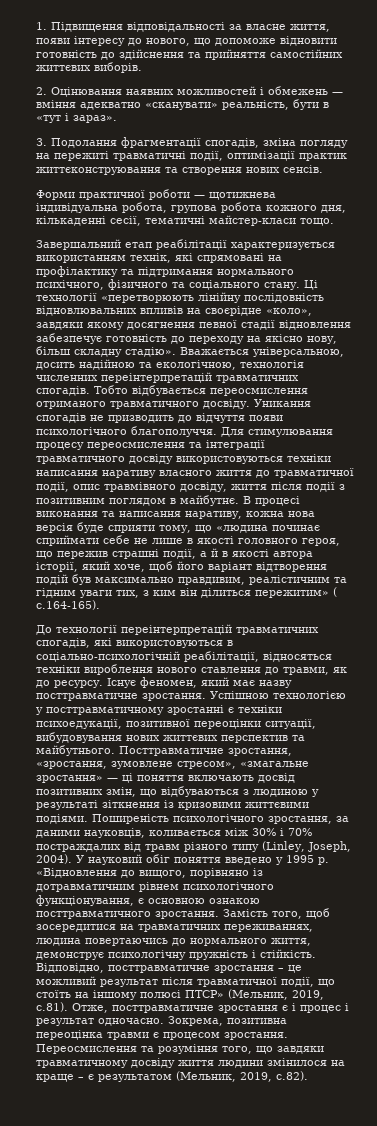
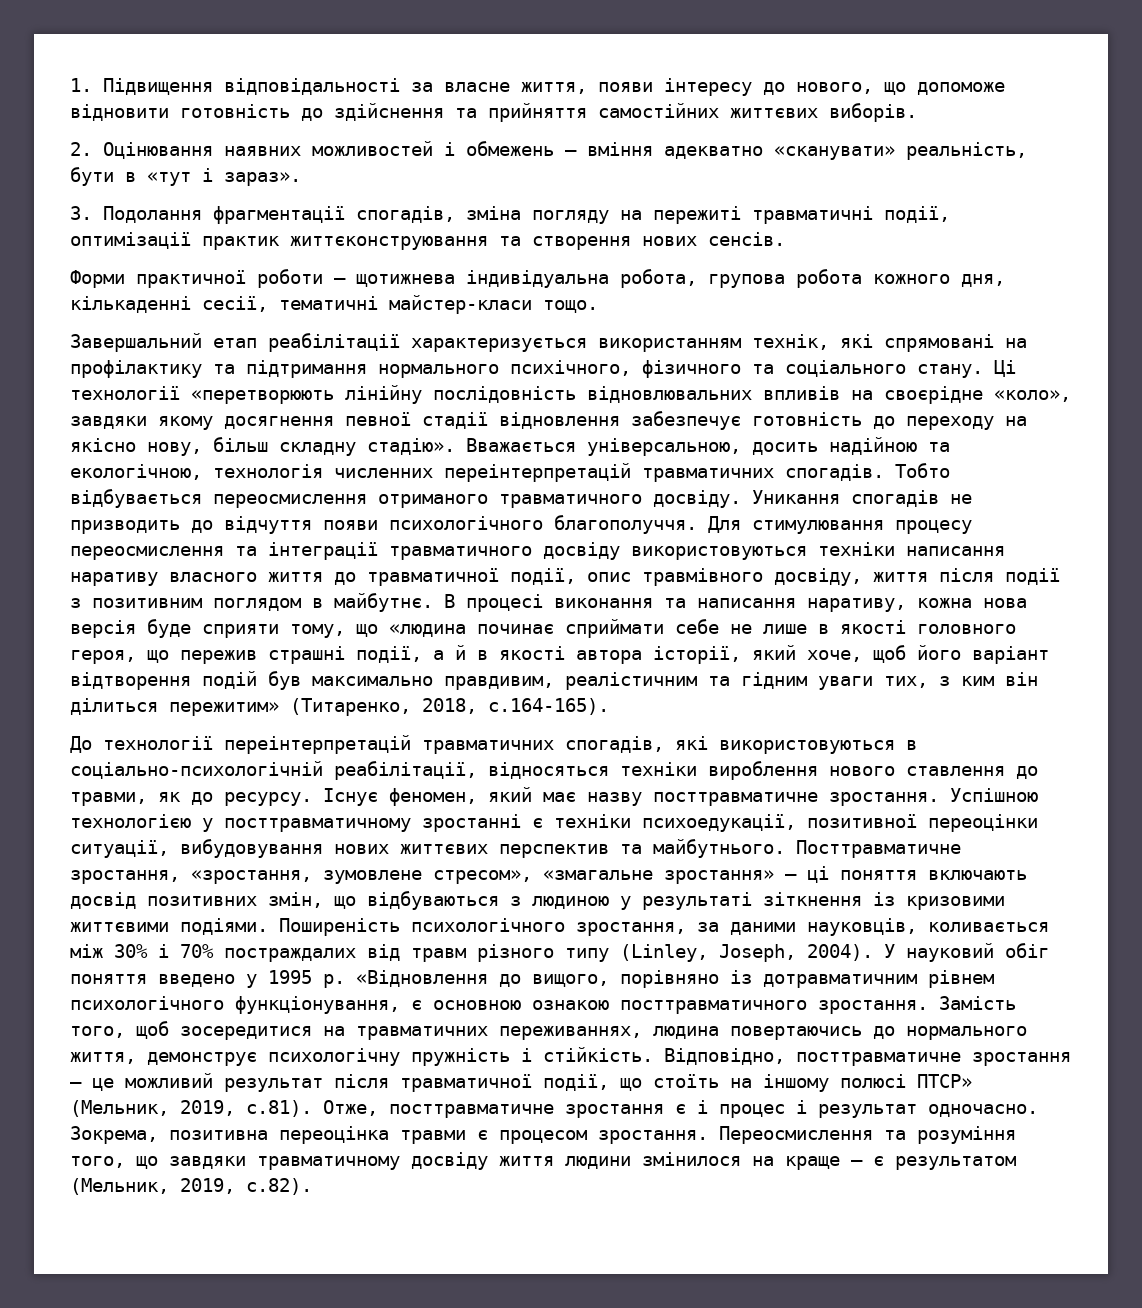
- В процесі виконання та написання наративу, кожна нова версія буде сприяти тому, що «людина починає сприймати себе не лише в якості головного героя, що пережив страшні події, а й в якості автора історії, який хоче, щоб його варіант відтворення подій був максимально правдивим, реалістичним та гідним уваги тих, з ким він ділиться пережитим» ( с.164-165).
+ В процесі виконання та написання наративу, кожна нова версія буде сприяти тому, що «людина починає сприймати себе не лише в якості головного героя, що пережив страшні події, а й в якості автора історії, який хоче, щоб його варіант відтворення подій був максимально правдивим, реалістичним та гідним уваги тих, з ким він ділиться пережитим» (Титаренко, 2018, с.164-165).

